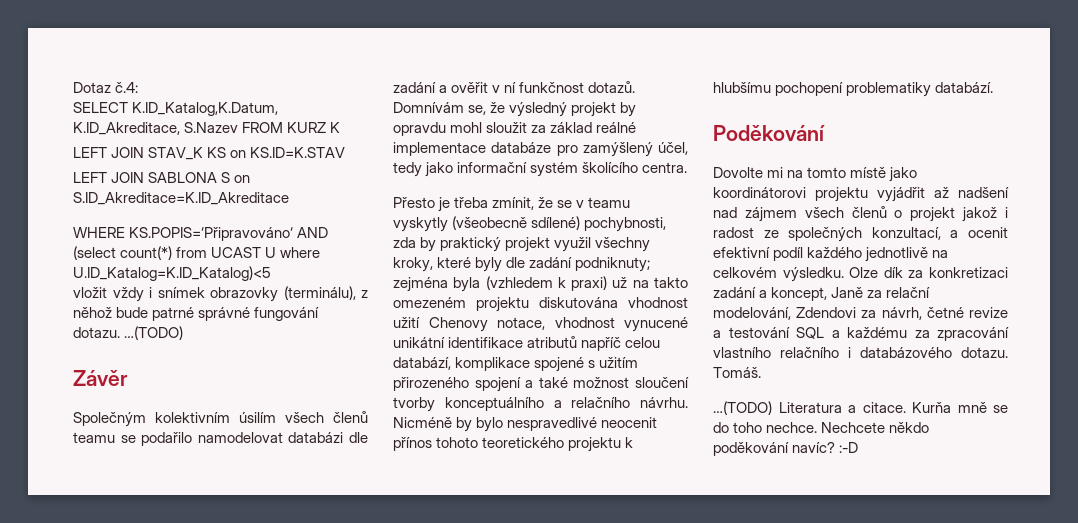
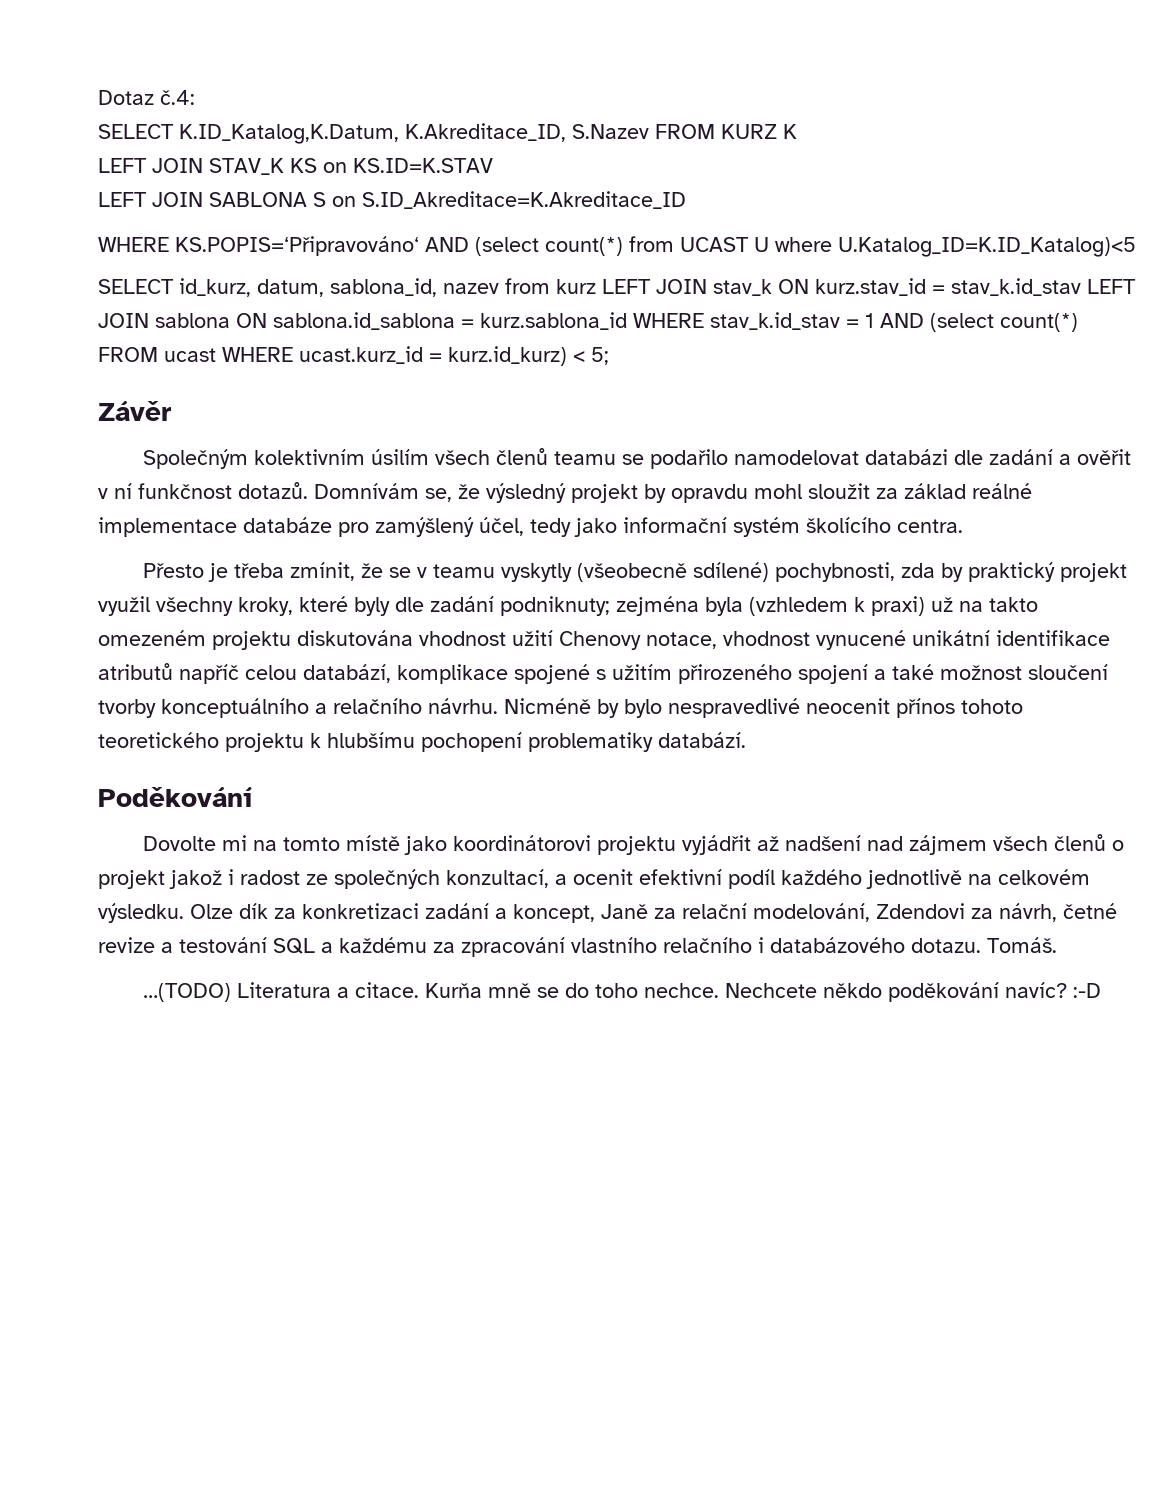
- SELECT K.ID_Katalog,K.Datum, K.ID_Akreditace, S.Nazev FROM KURZ K
+ SELECT K.ID_Katalog,K.Datum, K.Akreditace_ID, S.Nazev FROM KURZ K
- LEFT JOIN SABLONA S on S.ID_Akreditace=K.ID_Akreditace
+ LEFT JOIN SABLONA S on S.ID_Akreditace=K.Akreditace_ID
- WHERE KS.POPIS=‘Připravováno‘ AND (select count(*) from UCAST U where U.ID_Katalog=K.ID_Katalog)<5
- vložit vždy i snímek obrazovky (terminálu), z něhož bude patrné správné fungování dotazu. …(TODO)
+ WHERE KS.POPIS=‘Připravováno‘ AND (select count(*) from UCAST U where U.Katalog_ID=K.ID_Katalog)<5
+ SELECT id_kurz, datum, sablona_id, nazev from kurz LEFT JOIN stav_k ON kurz.stav_id = stav_k.id_stav LEFT JOIN sablona ON sablona.id_sablona = kurz.sablona_id WHERE stav_k.id_stav = 1 AND (select count(*) FROM ucast WHERE ucast.kurz_id = kurz.id_kurz) < 5;

